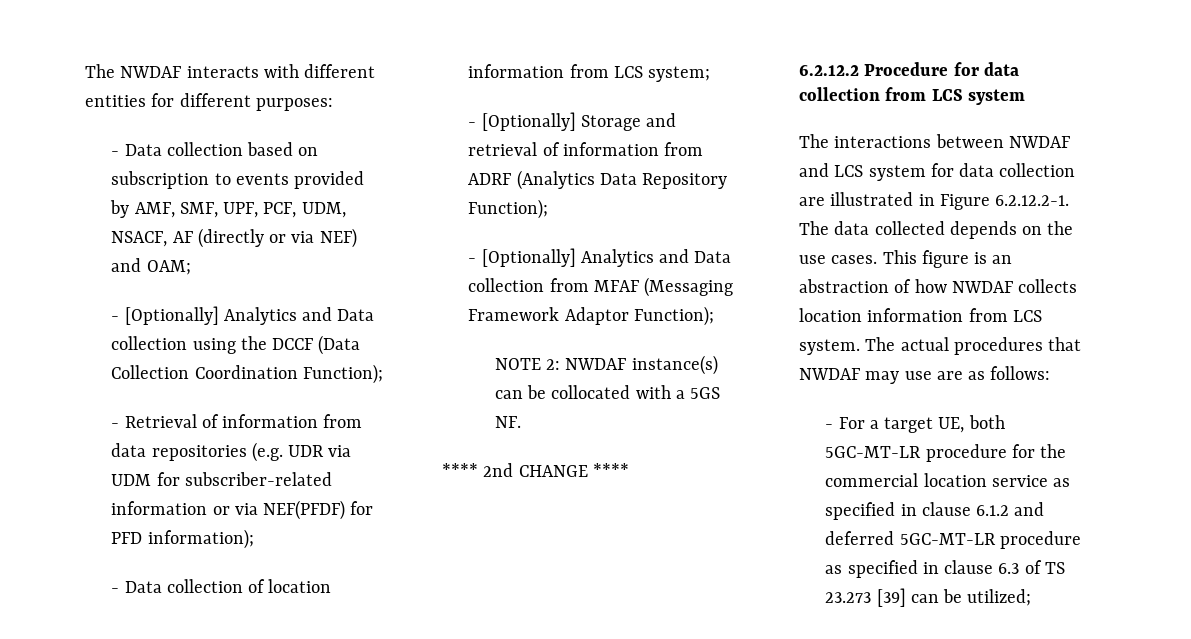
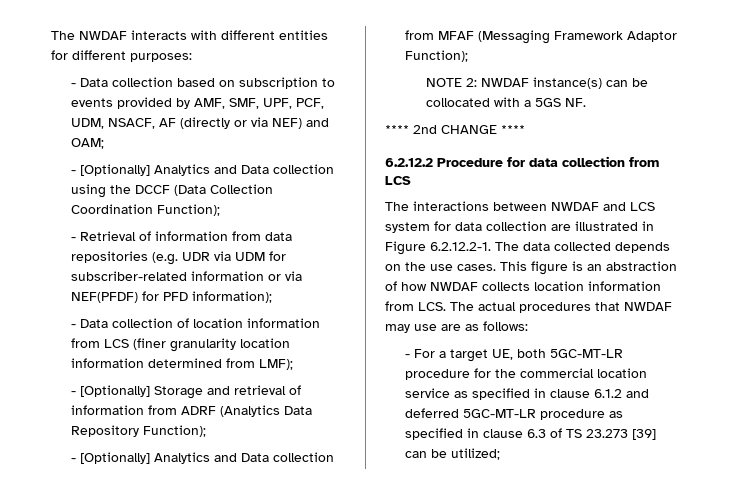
- - Data collection of location information from LCS system;
+ - Data collection of location information from LCS (finer granularity location information determined from LMF);
- 6.2.12.2 Procedure for data collection from LCS system
+ 6.2.12.2 Procedure for data collection from LCS
- This figure is an abstraction of how NWDAF collects location information from LCS system. The actual procedures that NWDAF may use are as follows:
+ This figure is an abstraction of how NWDAF collects location information from LCS. The actual procedures that NWDAF may use are as follows:

